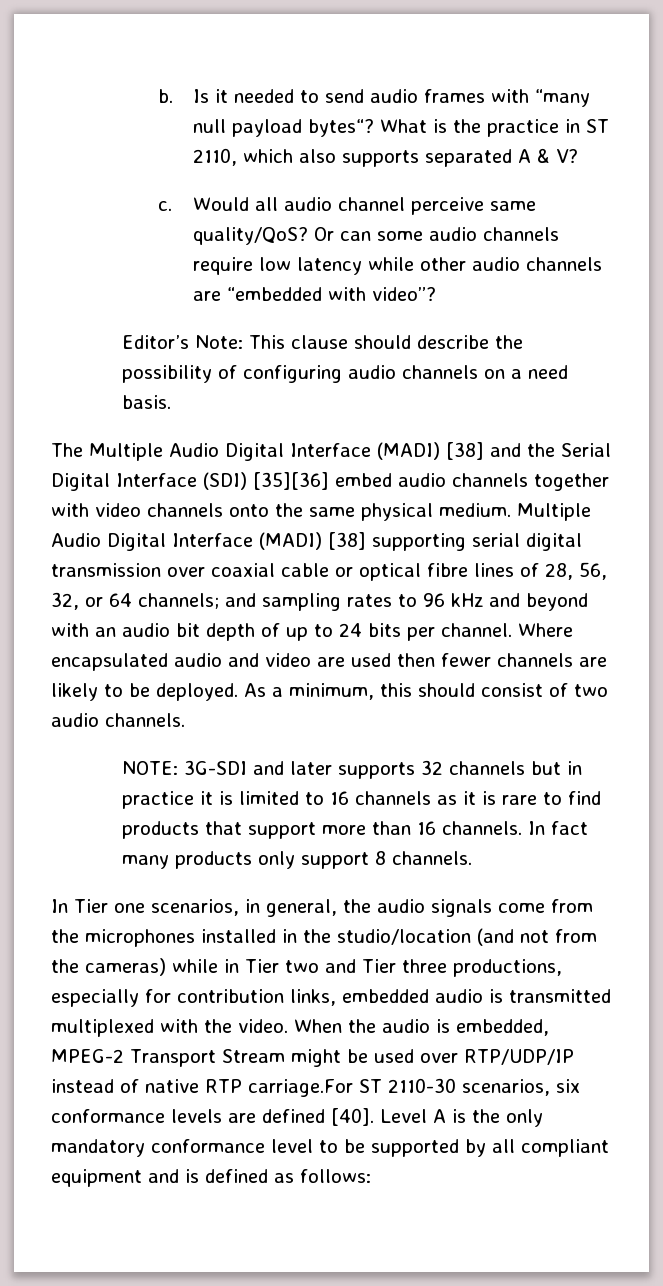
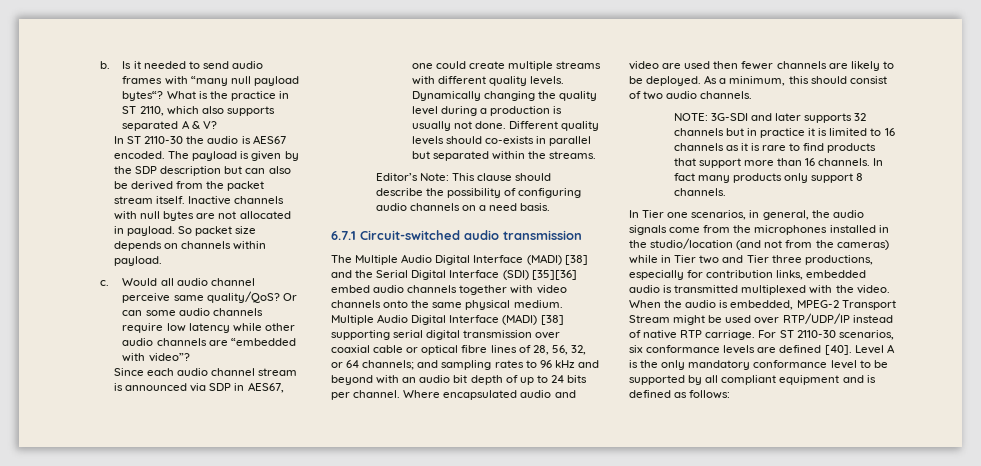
+ In ST 2110-30 the audio is AES67 encoded. The payload is given by the SDP description but can also be derived from the packet stream itself. Inactive channels with null bytes are not allocated in payload. So packet size depends on channels within payload.
+ Since each audio channel stream is announced via SDP in AES67, one could create multiple streams with different quality levels. Dynamically changing the quality level during a production is usually not done. Different quality levels should co-exists in parallel but separated within the streams.
+ 6.7.1 Circuit-switched audio transmission
- When the audio is embedded, MPEG-2 Transport Stream might be used over RTP/UDP/IP instead of native RTP carriage.For ST 2110-30 scenarios, six conformance levels are defined [40].
+ When the audio is embedded, MPEG-2 Transport Stream might be used over RTP/UDP/IP instead of native RTP carriage. For ST 2110-30 scenarios, six conformance levels are defined [40].

